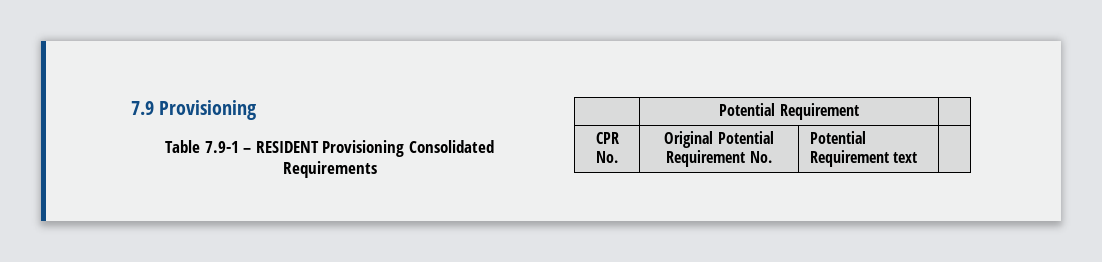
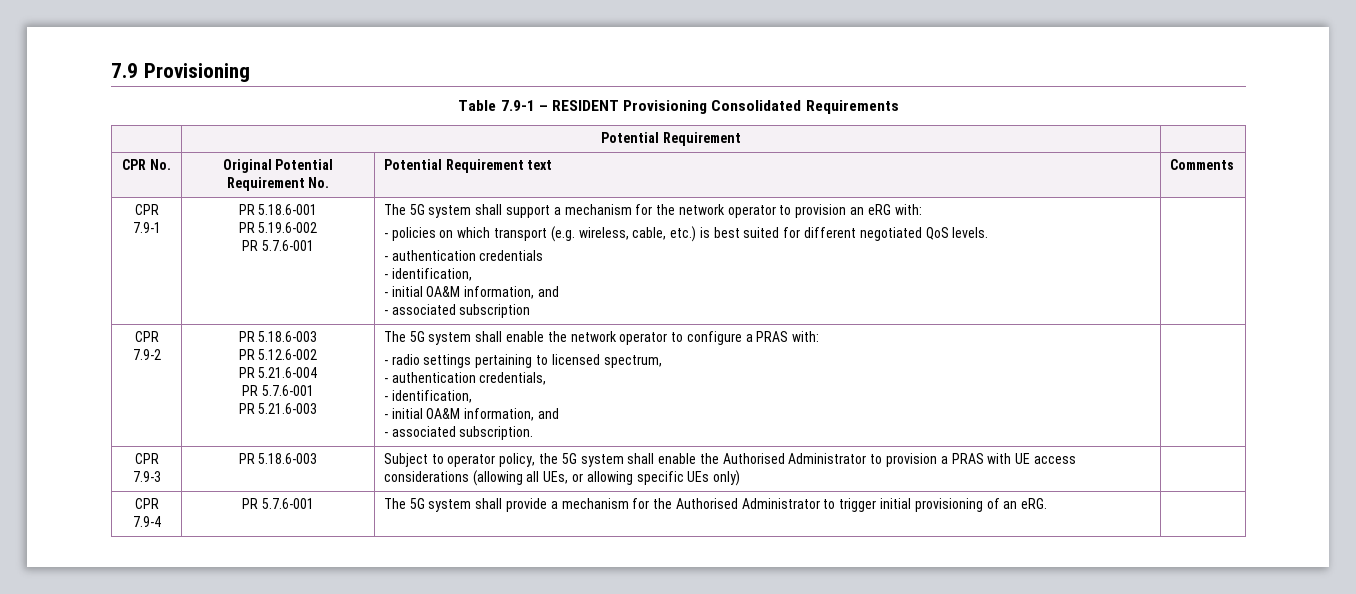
- CPR No. | Original Potential Requirement No. | Potential Requirement text |
+ CPR No. | Original Potential Requirement No. | Potential Requirement text | Comments
+ CPR 7.9-1 | PR 5.18.6-001
+ PR 5.19.6-002
+ PR 5.7.6-001 | The 5G system shall support a mechanism for the network operator to provision an eRG with:
+ - policies on which transport (e.g. wireless, cable, etc.) is best suited for different negotiated QoS levels.
+ - authentication credentials
+ - identification,
+ - initial OA&M information, and
+ - associated subscription |
+ CPR 7.9-2 | PR 5.18.6-003
+ PR 5.12.6-002
+ PR 5.21.6-004
+ PR 5.7.6-001
+ PR 5.21.6-003 | The 5G system shall enable the network operator to configure a PRAS with:
+ - radio settings pertaining to licensed spectrum,
+ - authentication credentials,
+ - identification,
+ - initial OA&M information, and
+ - associated subscription. |
+ CPR 7.9-3 | PR 5.18.6-003 | Subject to operator policy, the 5G system shall enable the Authorised Administrator to provision a PRAS with UE access considerations (allowing all UEs, or allowing specific UEs only) |
+ CPR 7.9-4 | PR 5.7.6-001 | The 5G system shall provide a mechanism for the Authorised Administrator to trigger initial provisioning of an eRG. |

